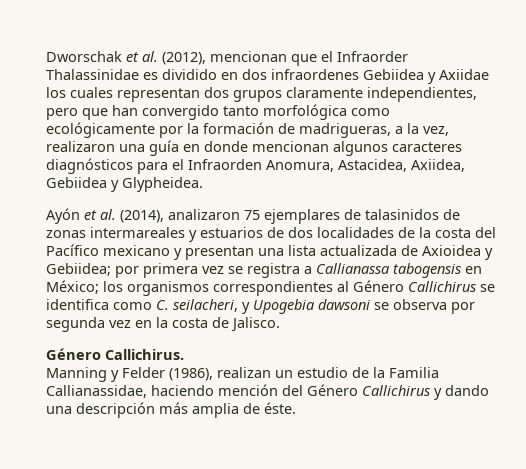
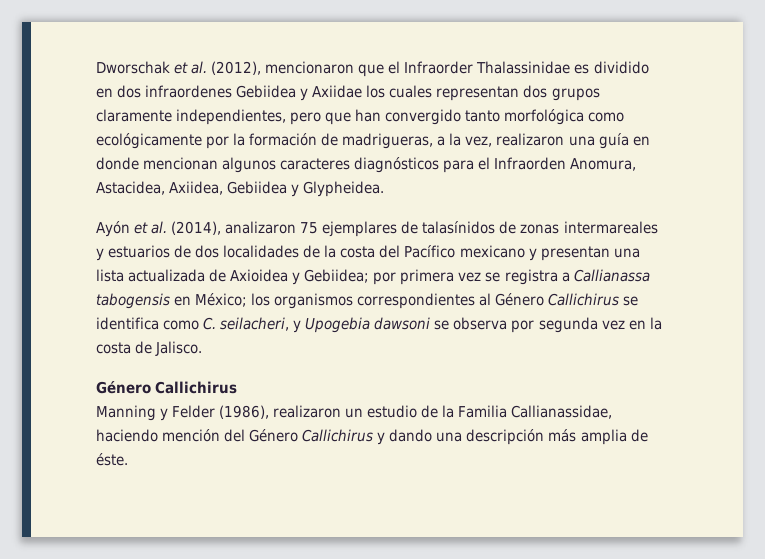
- Dworschak et al. (2012), mencionan que el Infraorder Thalassinidae es dividido en dos infraordenes Gebiidea y Axiidae los cuales representan dos grupos claramente independientes, pero que han convergido tanto morfológica como ecológicamente por la formación de madrigueras, a la vez, realizaron una guía en donde mencionan algunos caracteres diagnósticos para el Infraorden Anomura, Astacidea, Axiidea, Gebiidea y Glypheidea.
+ Dworschak et al. (2012), mencionaron que el Infraorder Thalassinidae es dividido en dos infraordenes Gebiidea y Axiidae los cuales representan dos grupos claramente independientes, pero que han convergido tanto morfológica como ecológicamente por la formación de madrigueras, a la vez, realizaron una guía en donde mencionan algunos caracteres diagnósticos para el Infraorden Anomura, Astacidea, Axiidea, Gebiidea y Glypheidea.
- Ayón et al. (2014), analizaron 75 ejemplares de talasinidos de zonas intermareales y estuarios de dos localidades de la costa del Pacífico mexicano y presentan una lista actualizada de Axioidea y Gebiidea;
+ Ayón et al. (2014), analizaron 75 ejemplares de talasínidos de zonas intermareales y estuarios de dos localidades de la costa del Pacífico mexicano y presentan una lista actualizada de Axioidea y Gebiidea;
  los organismos correspondientes al Género Callichirus se identifica como C. seilacheri, y Upogebia dawsoni se observa por segunda vez en la costa de Jalisco.
- Género Callichirus.
+ Género Callichirus
- Manning y Felder (1986), realizan un estudio de la Familia Callianassidae, haciendo mención del Género Callichirus y dando una descripción más amplia de éste.
+ Manning y Felder (1986), realizaron un estudio de la Familia Callianassidae, haciendo mención del Género Callichirus y dando una descripción más amplia de éste.

